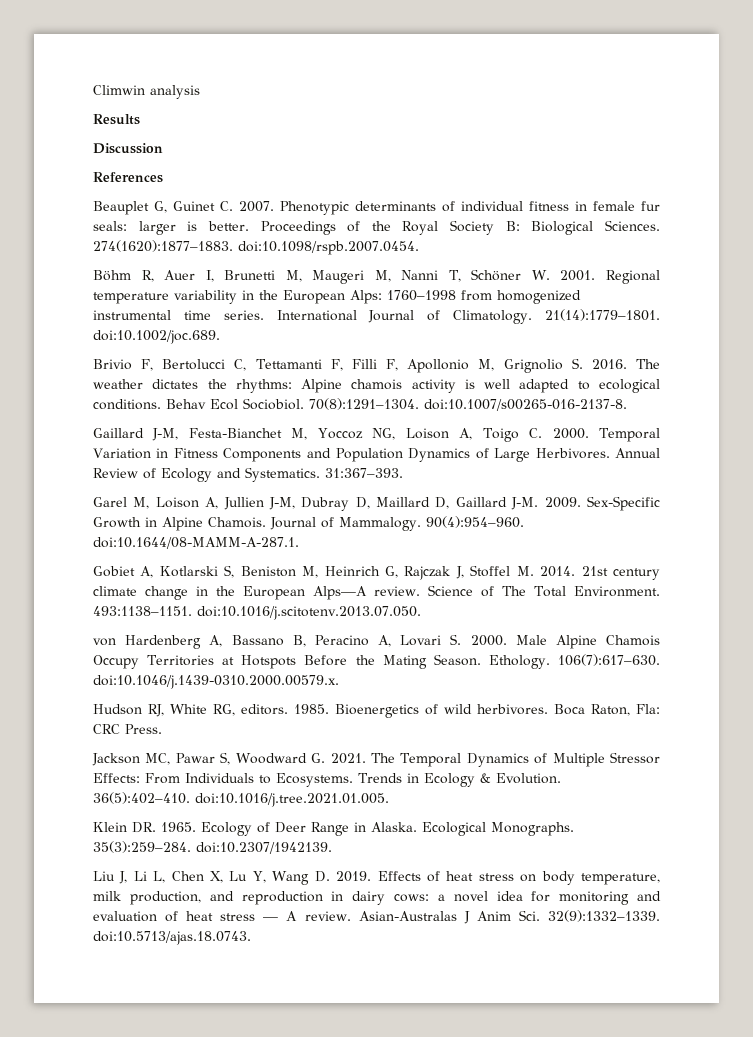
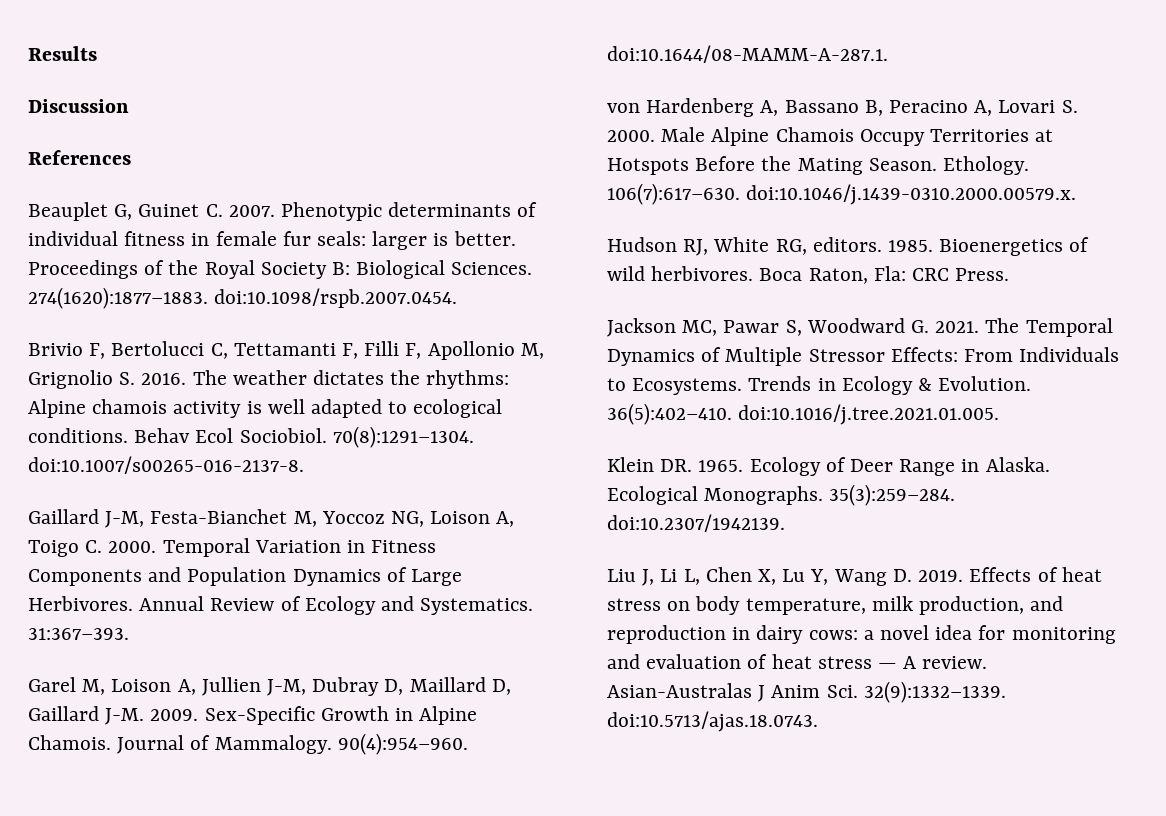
- Climwin analysis
- Böhm R, Auer I, Brunetti M, Maugeri M, Nanni T, Schöner W. 2001. Regional temperature variability in the European Alps: 1760–1998 from homogenized instrumental time series. International Journal of Climatology. 21(14):1779–1801. doi:10.1002/joc.689.
- Gobiet A, Kotlarski S, Beniston M, Heinrich G, Rajczak J, Stoffel M. 2014. 21st century climate change in the European Alps—A review. Science of The Total Environment. 493:1138–1151. doi:10.1016/j.scitotenv.2013.07.050.

